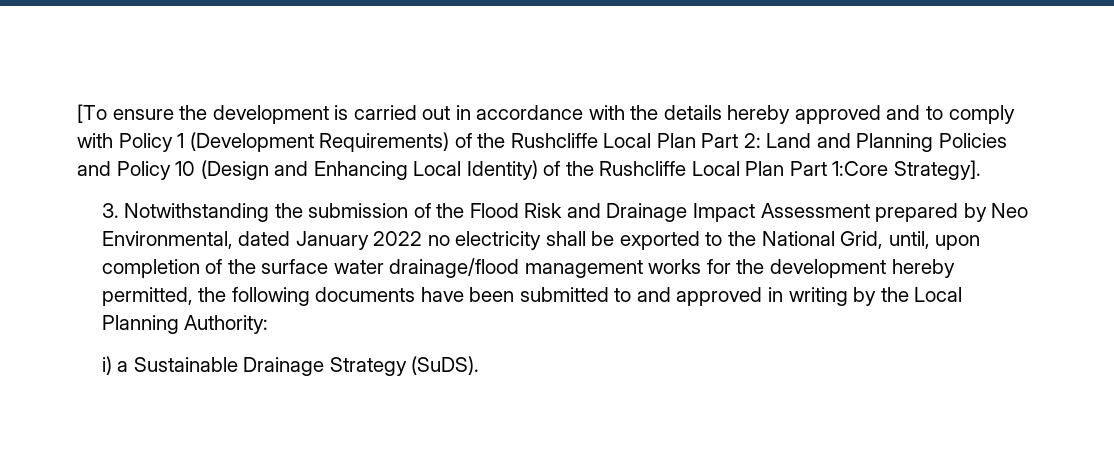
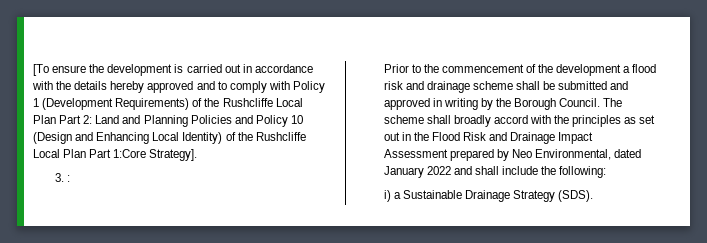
- 3. Notwithstanding the submission of the Flood Risk and Drainage Impact Assessment prepared by Neo Environmental, dated January 2022 no electricity shall be exported to the National Grid, until, upon completion of the surface water drainage/flood management works for the development hereby permitted, the following documents have been submitted to and approved in writing by the Local Planning Authority:
+ 3. :
+ Prior to the commencement of the development a flood risk and drainage scheme shall be submitted and approved in writing by the Borough Council. The scheme shall broadly accord with the principles as set out in the Flood Risk and Drainage Impact Assessment prepared by Neo Environmental, dated January 2022 and shall include the following:
- i) a Sustainable Drainage Strategy (SuDS).
+ i) a Sustainable Drainage Strategy (SDS).

